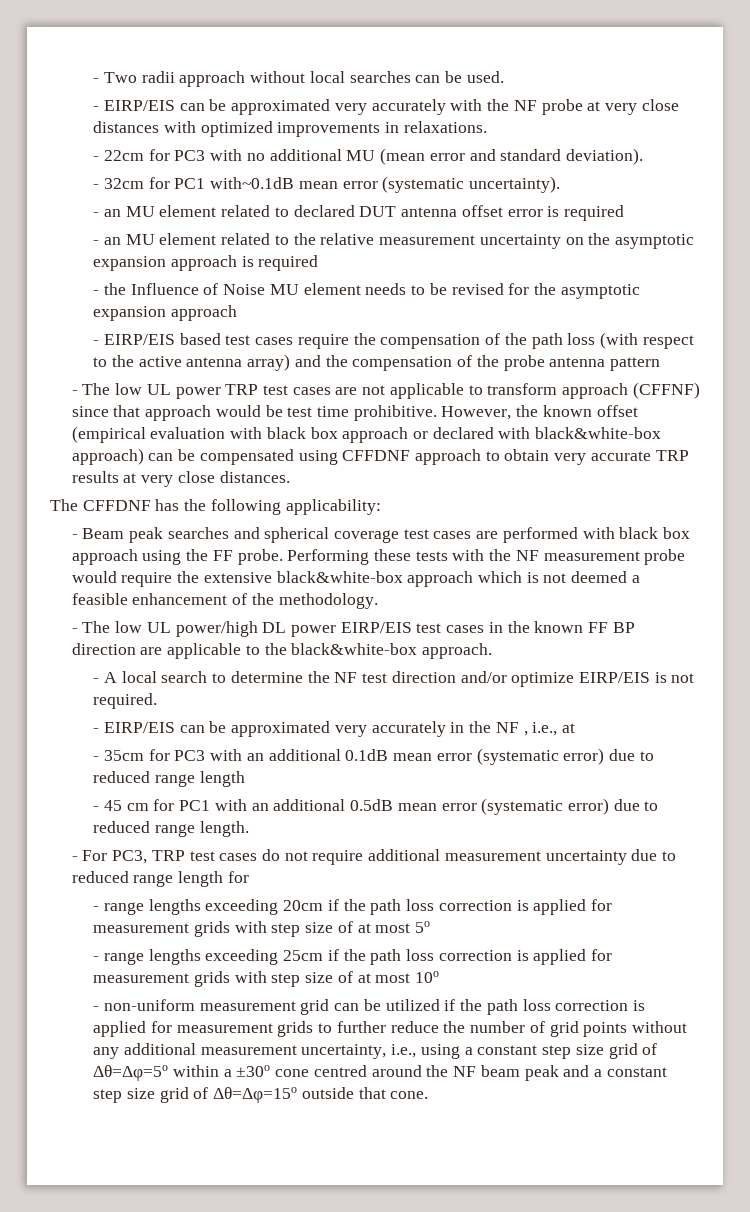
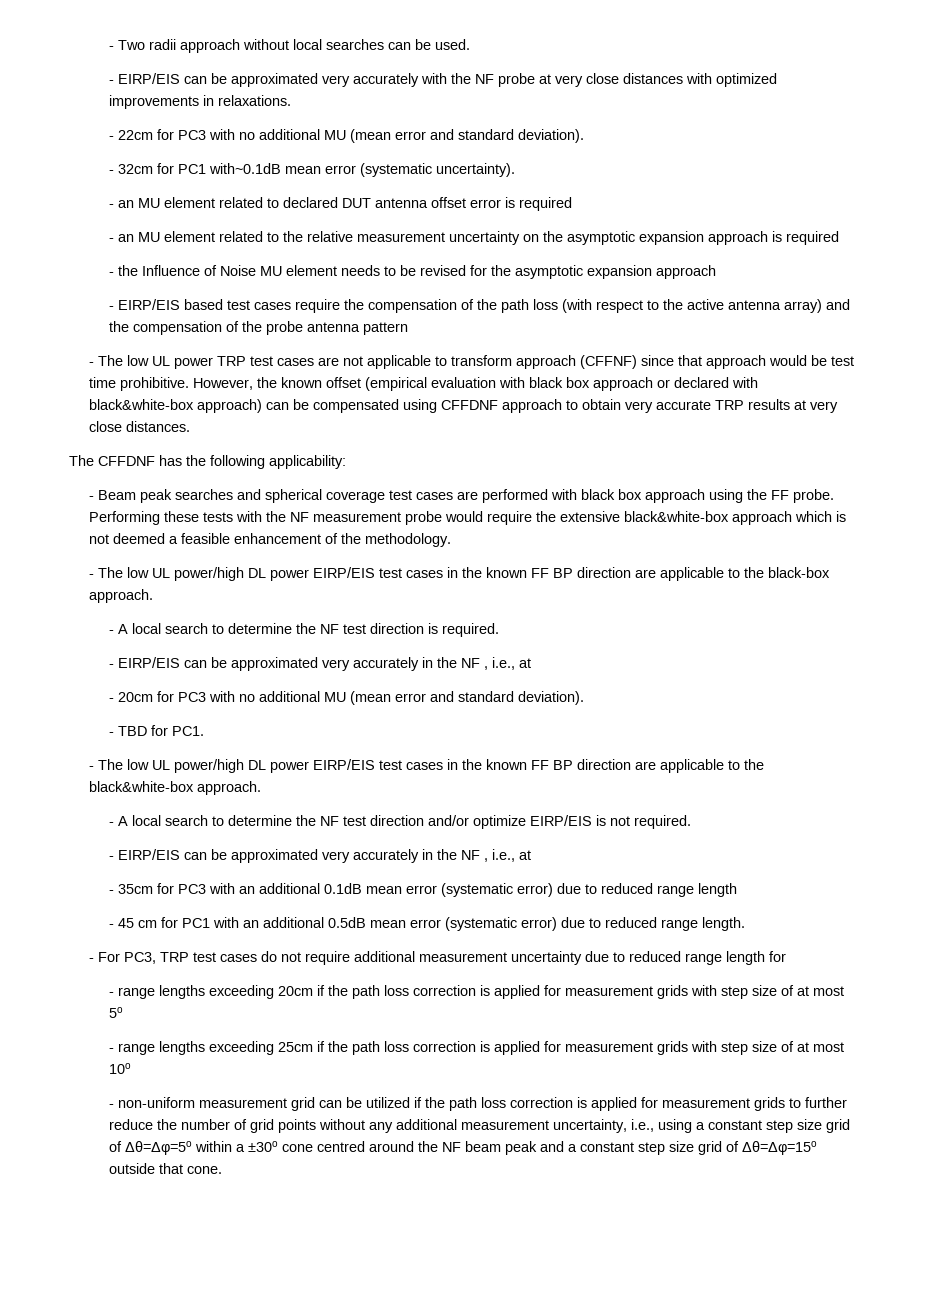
+ - The low UL power/high DL power EIRP/EIS test cases in the known FF BP direction are applicable to the black-box approach.
+ - A local search to determine the NF test direction is required.
+ - EIRP/EIS can be approximated very accurately in the NF , i.e., at
+ - 20cm for PC3 with no additional MU (mean error and standard deviation).
+ - TBD for PC1.

